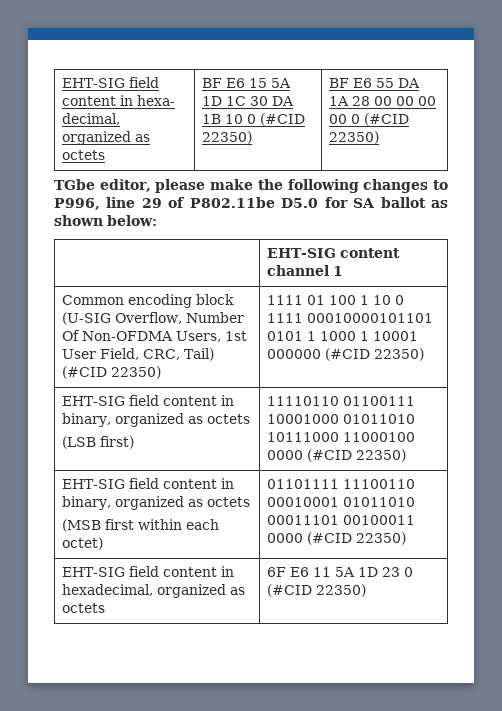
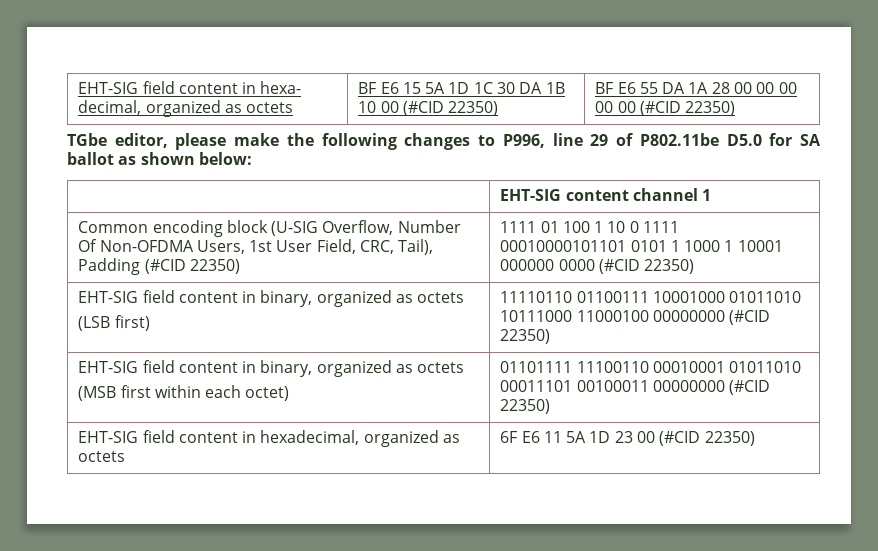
- EHT-SIG field content in hexa- decimal, organized as octets | BF E6 15 5A 1D 1C 30 DA 1B 10 0 (#CID 22350) | BF E6 55 DA 1A 28 00 00 00 00 0 (#CID 22350)
+ EHT-SIG field content in hexa- decimal, organized as octets | BF E6 15 5A 1D 1C 30 DA 1B 10 00 (#CID 22350) | BF E6 55 DA 1A 28 00 00 00 00 00 (#CID 22350)
- Common encoding block (U-SIG Overflow, Number Of Non-OFDMA Users, 1st User Field, CRC, Tail) (#CID 22350) | 1111 01 100 1 10 0 1111 00010000101101 0101 1 1000 1 10001 000000 (#CID 22350)
+ Common encoding block (U-SIG Overflow, Number Of Non-OFDMA Users, 1st User Field, CRC, Tail), Padding (#CID 22350) | 1111 01 100 1 10 0 1111 00010000101101 0101 1 1000 1 10001 000000 0000 (#CID 22350)
  EHT-SIG field content in binary, organized as octets
- (LSB first) | 11110110 01100111 10001000 01011010 10111000 11000100 0000 (#CID 22350)
+ (LSB first) | 11110110 01100111 10001000 01011010 10111000 11000100 00000000 (#CID 22350)
  EHT-SIG field content in binary, organized as octets
- (MSB first within each octet) | 01101111 11100110 00010001 01011010 00011101 00100011 0000 (#CID 22350)
+ (MSB first within each octet) | 01101111 11100110 00010001 01011010 00011101 00100011 00000000 (#CID 22350)
- EHT-SIG field content in hexadecimal, organized as octets | 6F E6 11 5A 1D 23 0 (#CID 22350)
+ EHT-SIG field content in hexadecimal, organized as octets | 6F E6 11 5A 1D 23 00 (#CID 22350)

